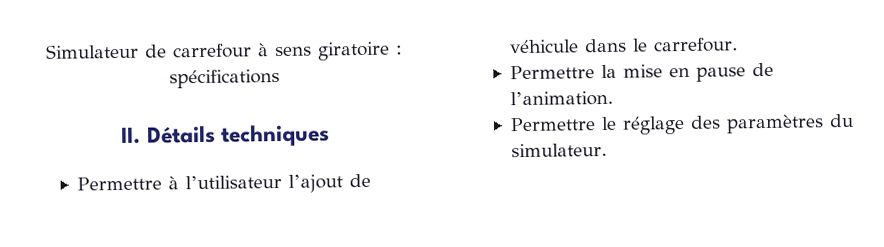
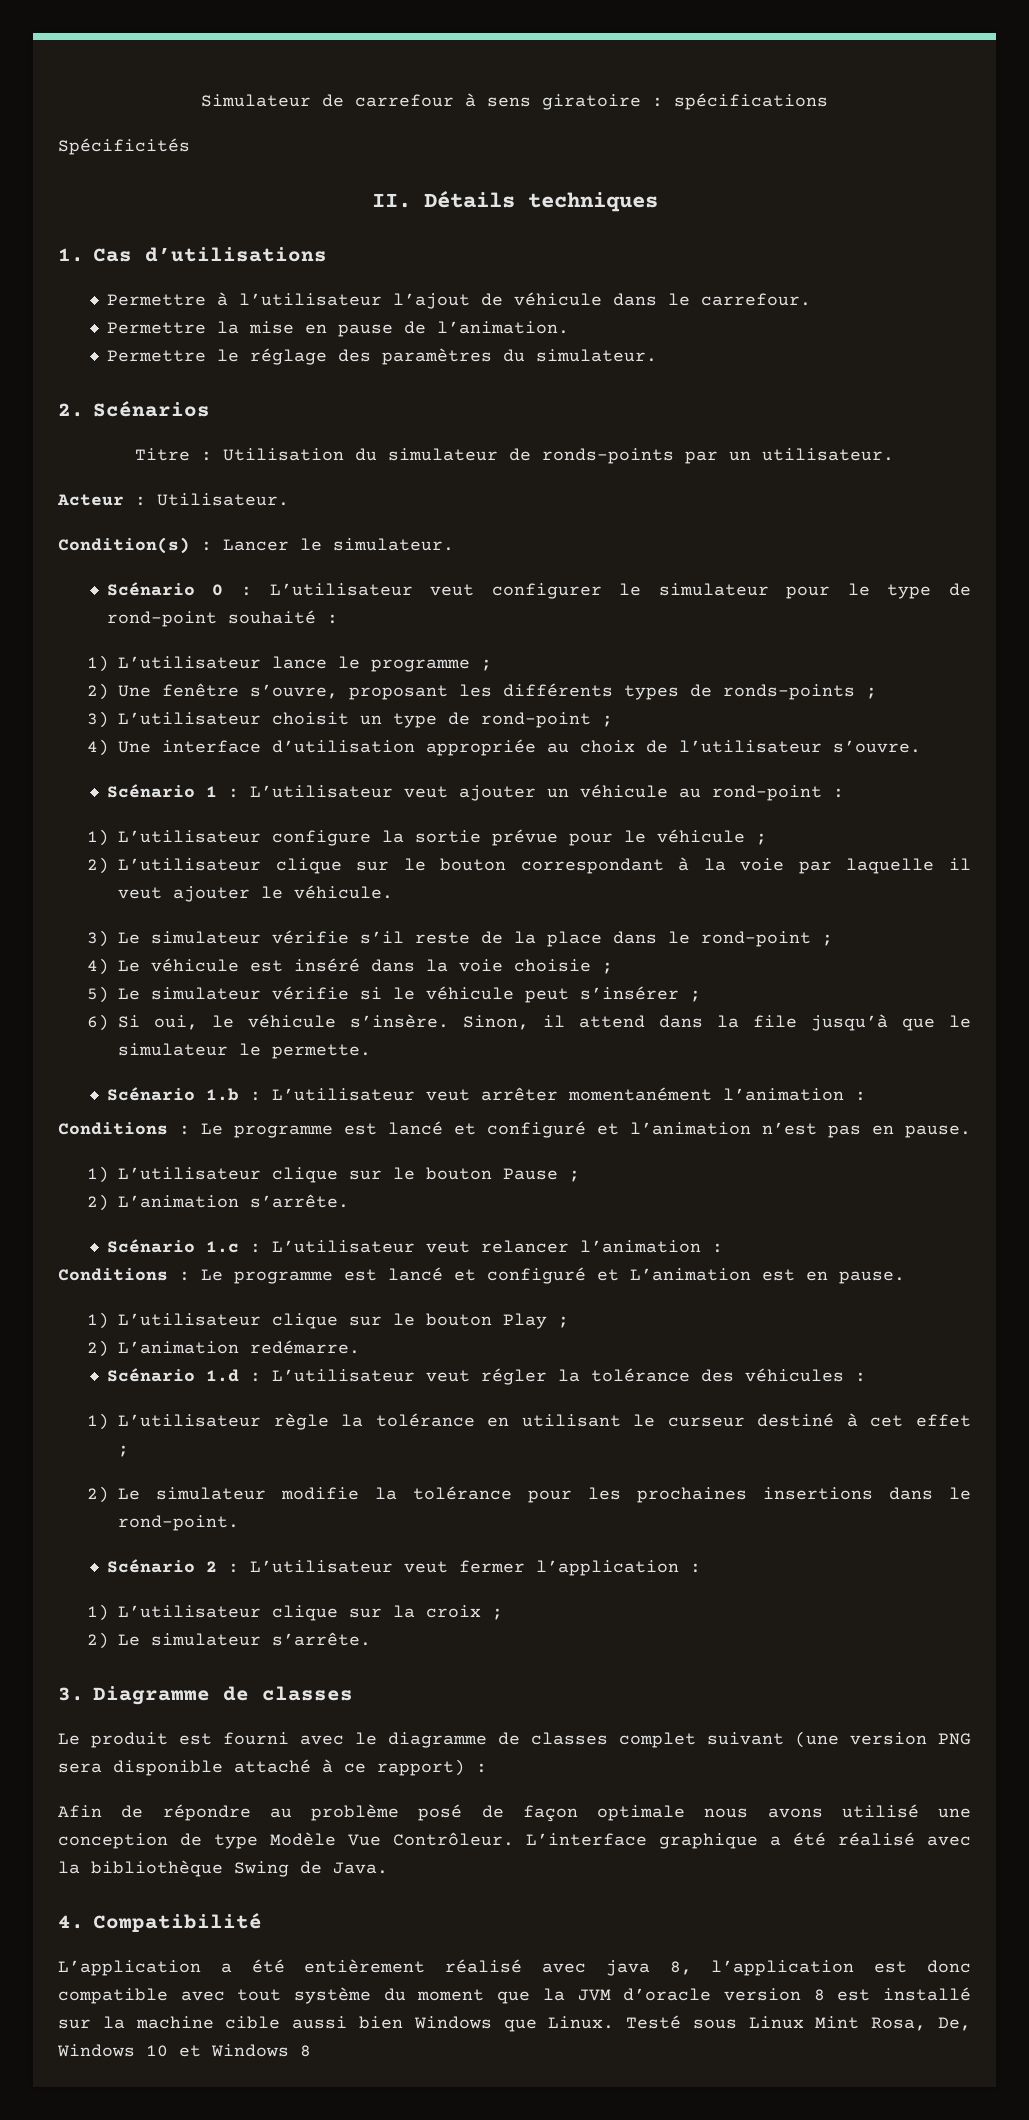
+ Spécificités
+ 1. Cas d’utilisations
+ 2. Scénarios
+ Titre : Utilisation du simulateur de ronds-points par un utilisateur.
+ Acteur : Utilisateur.
+ Condition(s) : Lancer le simulateur.
+ Scénario 0 : L’utilisateur veut configurer le simulateur pour le type de rond-point souhaité :
+ 1) L’utilisateur lance le programme ;
+ 2) Une fenêtre s’ouvre, proposant les différents types de ronds-points ;
+ 3) L’utilisateur choisit un type de rond-point ;
+ 4) Une interface d’utilisation appropriée au choix de l’utilisateur s’ouvre.
+ Scénario 1 : L’utilisateur veut ajouter un véhicule au rond-point :
+ 1) L’utilisateur configure la sortie prévue pour le véhicule ;
+ 2) L’utilisateur clique sur le bouton correspondant à la voie par laquelle il veut ajouter le véhicule.
+ 3) Le simulateur vérifie s’il reste de la place dans le rond-point ;
+ 4) Le véhicule est inséré dans la voie choisie ;
+ 5) Le simulateur vérifie si le véhicule peut s’insérer ;
+ 6) Si oui, le véhicule s’insère. Sinon, il attend dans la file jusqu’à que le simulateur le permette.
+ Scénario 1.b : L’utilisateur veut arrêter momentanément l’animation :
+ Conditions : Le programme est lancé et configuré et l’animation n’est pas en pause.
+ 1) L’utilisateur clique sur le bouton Pause ;
+ 2) L’animation s’arrête.
+ Scénario 1.c : L’utilisateur veut relancer l’animation :
+ Conditions : Le programme est lancé et configuré et L’animation est en pause.
+ 1) L’utilisateur clique sur le bouton Play ;
+ 2) L’animation redémarre.
+ Scénario 1.d : L’utilisateur veut régler la tolérance des véhicules :
+ 1) L’utilisateur règle la tolérance en utilisant le curseur destiné à cet effet ;
+ 2) Le simulateur modifie la tolérance pour les prochaines insertions dans le rond-point.
+ Scénario 2 : L’utilisateur veut fermer l’application :
+ 1) L’utilisateur clique sur la croix ;
+ 2) Le simulateur s’arrête.
+ 3. Diagramme de classes
+ Le produit est fourni avec le diagramme de classes complet suivant (une version PNG sera disponible attaché à ce rapport) :
+ Afin de répondre au problème posé de façon optimale nous avons utilisé une conception de type Modèle Vue Contrôleur. L’interface graphique a été réalisé avec la bibliothèque Swing de Java.
+ 4. Compatibilité
+ L’application a été entièrement réalisé avec java 8, l’application est donc compatible avec tout système du moment que la JVM d’oracle version 8 est installé sur la machine cible aussi bien Windows que Linux. Testé sous Linux Mint Rosa, De, Windows 10 et Windows 8

